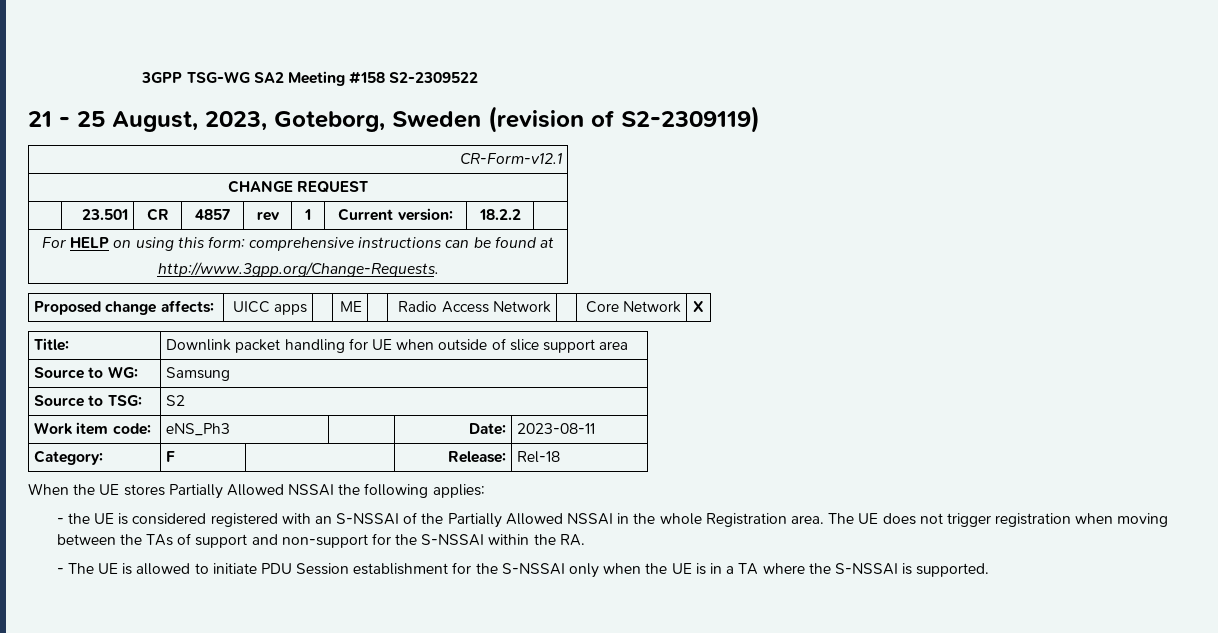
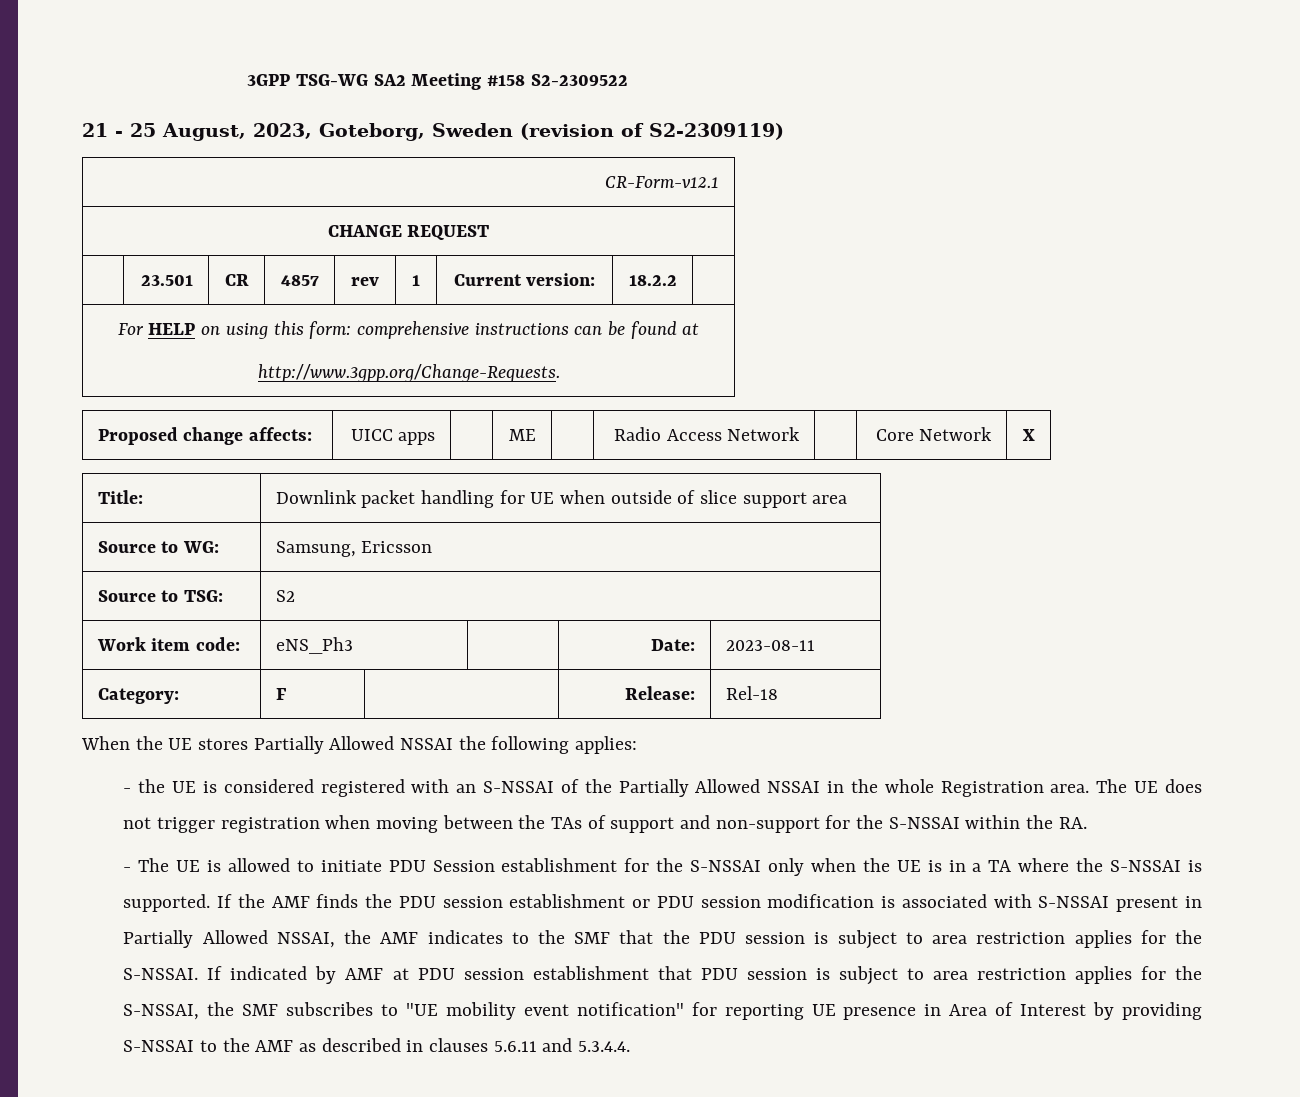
- Source to WG: | Samsung
+ Source to WG: | Samsung, Ericsson
+ If the AMF finds the PDU session establishment or PDU session modification is associated with S-NSSAI present in Partially Allowed NSSAI, the AMF indicates to the SMF that the PDU session is subject to area restriction applies for the S-NSSAI. If indicated by AMF at PDU session establishment that PDU session is subject to area restriction applies for the S-NSSAI, the SMF subscribes to "UE mobility event notification" for reporting UE presence in Area of Interest by providing S-NSSAI to the AMF as described in clauses 5.6.11 and 5.3.4.4.

